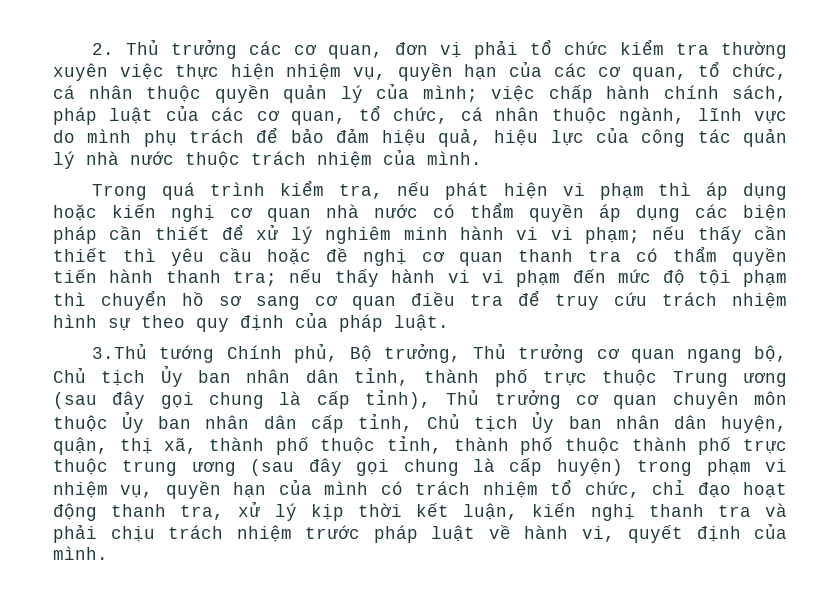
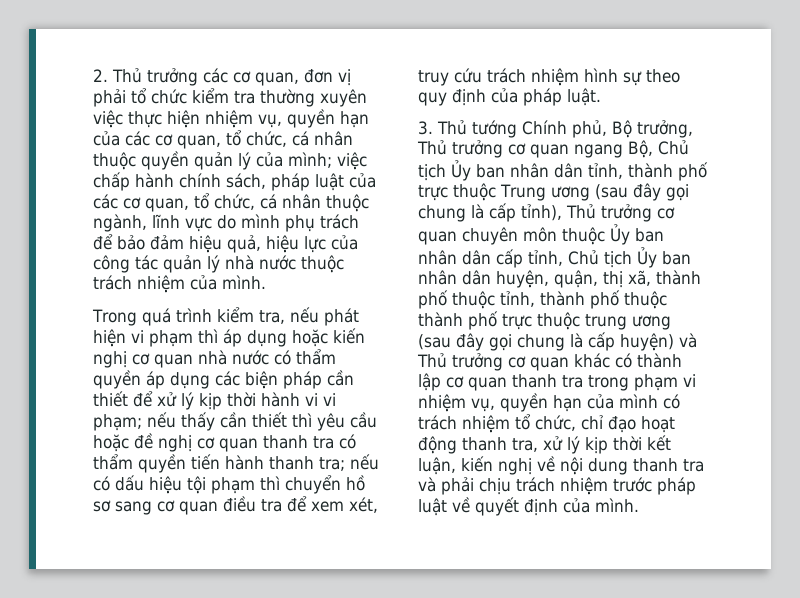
- Trong quá trình kiểm tra, nếu phát hiện vi phạm thì áp dụng hoặc kiến nghị cơ quan nhà nước có thẩm quyền áp dụng các biện pháp cần thiết để xử lý nghiêm minh hành vi vi phạm;
+ Trong quá trình kiểm tra, nếu phát hiện vi phạm thì áp dụng hoặc kiến nghị cơ quan nhà nước có thẩm quyền áp dụng các biện pháp cần thiết để xử lý kịp thời hành vi vi phạm;
- nếu thấy hành vi vi phạm đến mức độ tội phạm thì chuyển hồ sơ sang cơ quan điều tra để truy cứu trách nhiệm hình sự theo quy định của pháp luật.
+ nếu có dấu hiệu tội phạm thì chuyển hồ sơ sang cơ quan điều tra để xem xét, truy cứu trách nhiệm hình sự theo quy định của pháp luật.
- 3.Thủ tướng Chính phủ, Bộ trưởng, Thủ trưởng cơ quan ngang bộ, Chủ tịch Ủy ban nhân dân tỉnh, thành phố trực thuộc Trung ương (sau đây gọi chung là cấp tỉnh), Thủ trưởng cơ quan chuyên môn thuộc Ủy ban nhân dân cấp tỉnh, Chủ tịch Ủy ban nhân dân huyện, quận, thị xã, thành phố thuộc tỉnh, thành phố thuộc thành phố trực thuộc trung ương (sau đây gọi chung là cấp huyện) trong phạm vi nhiệm vụ, quyền hạn của mình có trách nhiệm tổ chức, chỉ đạo hoạt động thanh tra, xử lý kịp thời kết luận, kiến nghị thanh tra và phải chịu trách nhiệm trước pháp luật về hành vi, quyết định của mình.
+ 3. Thủ tướng Chính phủ, Bộ trưởng, Thủ trưởng cơ quan ngang Bộ, Chủ tịch Ủy ban nhân dân tỉnh, thành phố trực thuộc Trung ương (sau đây gọi chung là cấp tỉnh), Thủ trưởng cơ quan chuyên môn thuộc Ủy ban nhân dân cấp tỉnh, Chủ tịch Ủy ban nhân dân huyện, quận, thị xã, thành phố thuộc tỉnh, thành phố thuộc thành phố trực thuộc trung ương (sau đây gọi chung là cấp huyện) và Thủ trưởng cơ quan khác có thành lập cơ quan thanh tra trong phạm vi nhiệm vụ, quyền hạn của mình có trách nhiệm tổ chức, chỉ đạo hoạt động thanh tra, xử lý kịp thời kết luận, kiến nghị về nội dung thanh tra và phải chịu trách nhiệm trước pháp luật về quyết định của mình.

